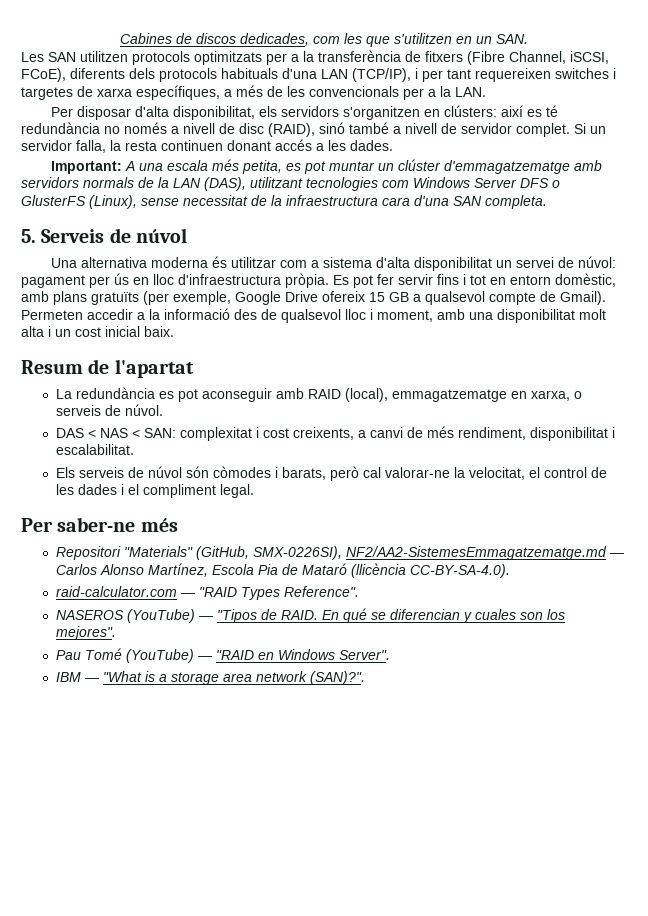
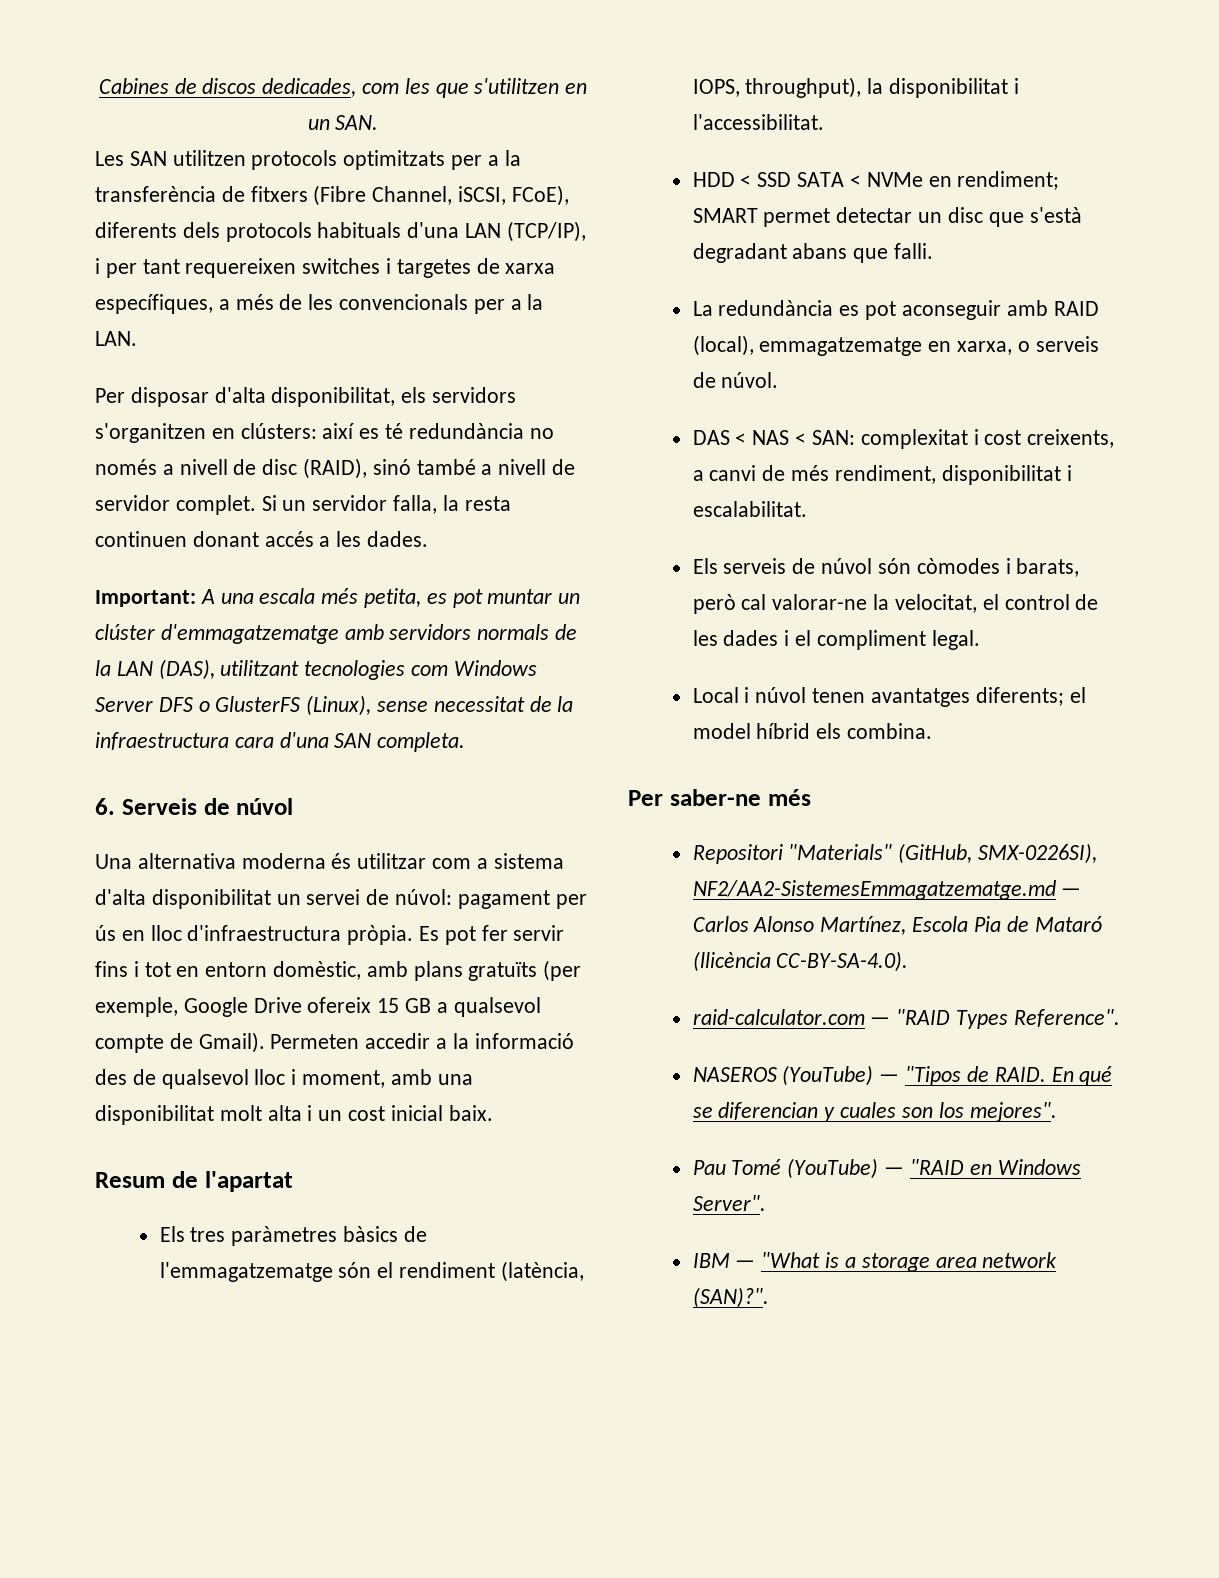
- 5. Serveis de núvol
+ 6. Serveis de núvol
+ Els tres paràmetres bàsics de l'emmagatzematge són el rendiment (latència, IOPS, throughput), la disponibilitat i l'accessibilitat.
+ HDD < SSD SATA < NVMe en rendiment; SMART permet detectar un disc que s'està degradant abans que falli.
+ Local i núvol tenen avantatges diferents; el model híbrid els combina.

